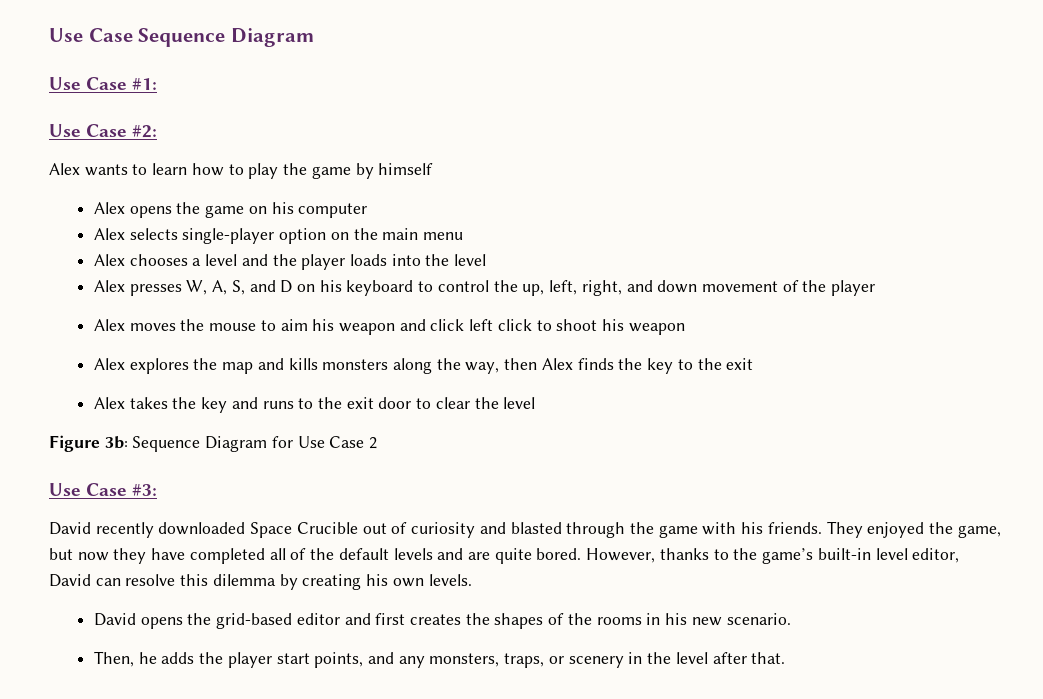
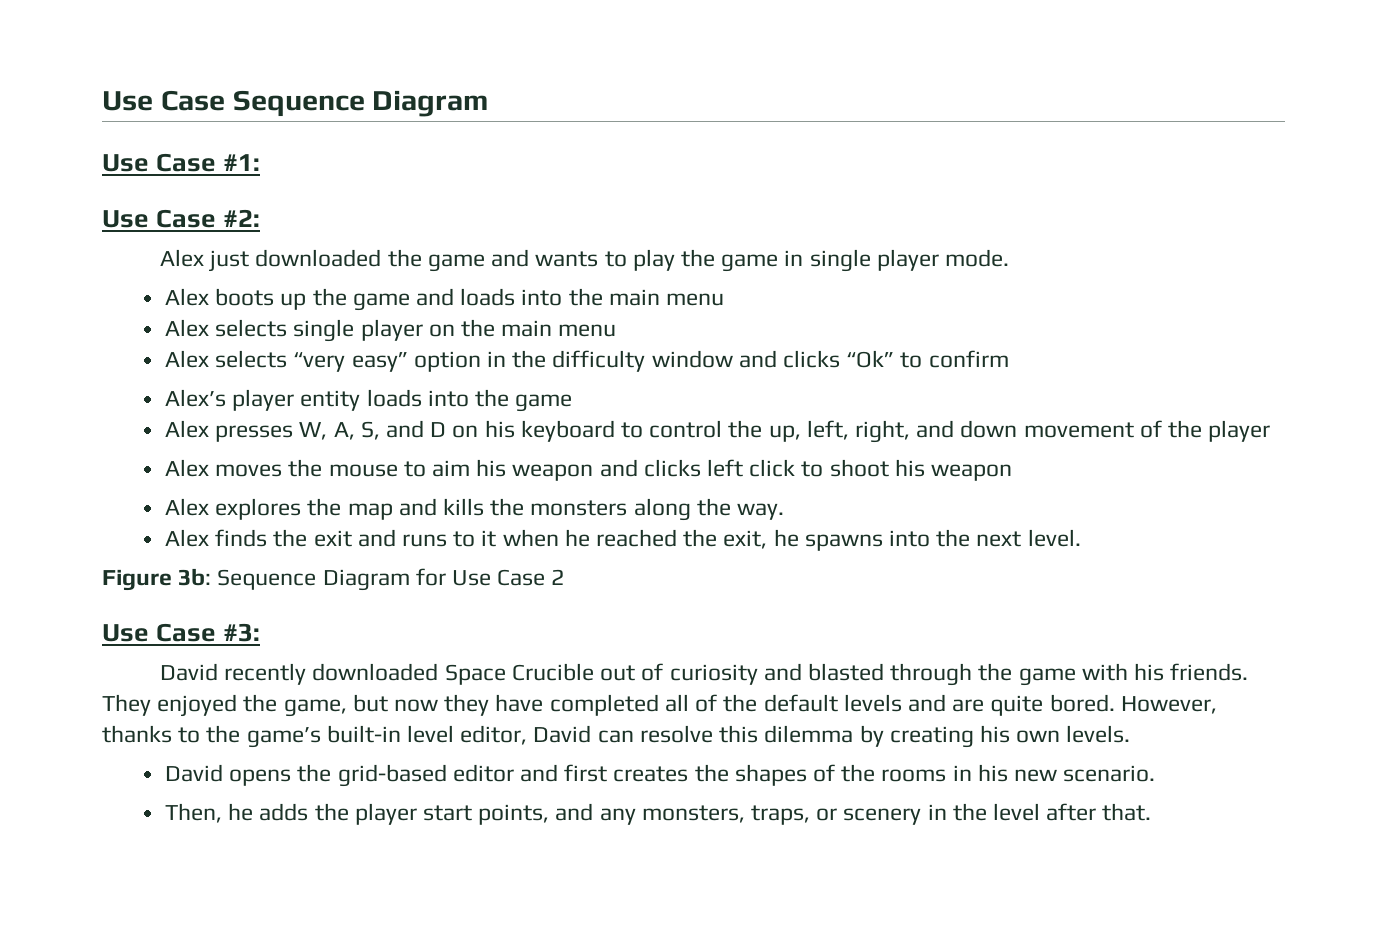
- Alex wants to learn how to play the game by himself
- Alex opens the game on his computer
- Alex selects single-player option on the main menu
+ Alex just downloaded the game and wants to play the game in single player mode.
+ Alex boots up the game and loads into the main menu
+ Alex selects single player on the main menu
- Alex chooses a level and the player loads into the level
+ Alex selects “very easy” option in the difficulty window and clicks “Ok” to confirm
+ Alex’s player entity loads into the game
- Alex moves the mouse to aim his weapon and click left click to shoot his weapon
+ Alex moves the mouse to aim his weapon and clicks left click to shoot his weapon
- Alex explores the map and kills monsters along the way, then Alex finds the key to the exit
- Alex takes the key and runs to the exit door to clear the level
+ Alex explores the map and kills the monsters along the way.
+ Alex finds the exit and runs to it when he reached the exit, he spawns into the next level.

